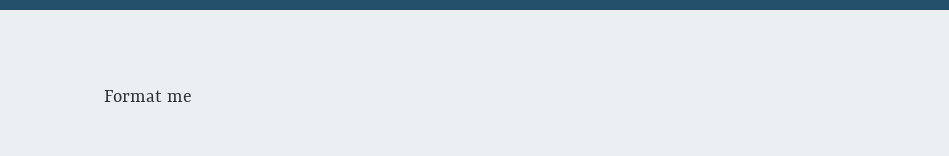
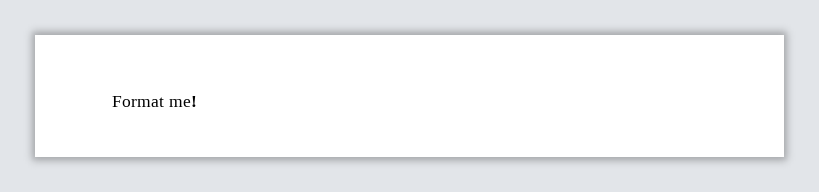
- Format me
+ Format me!

